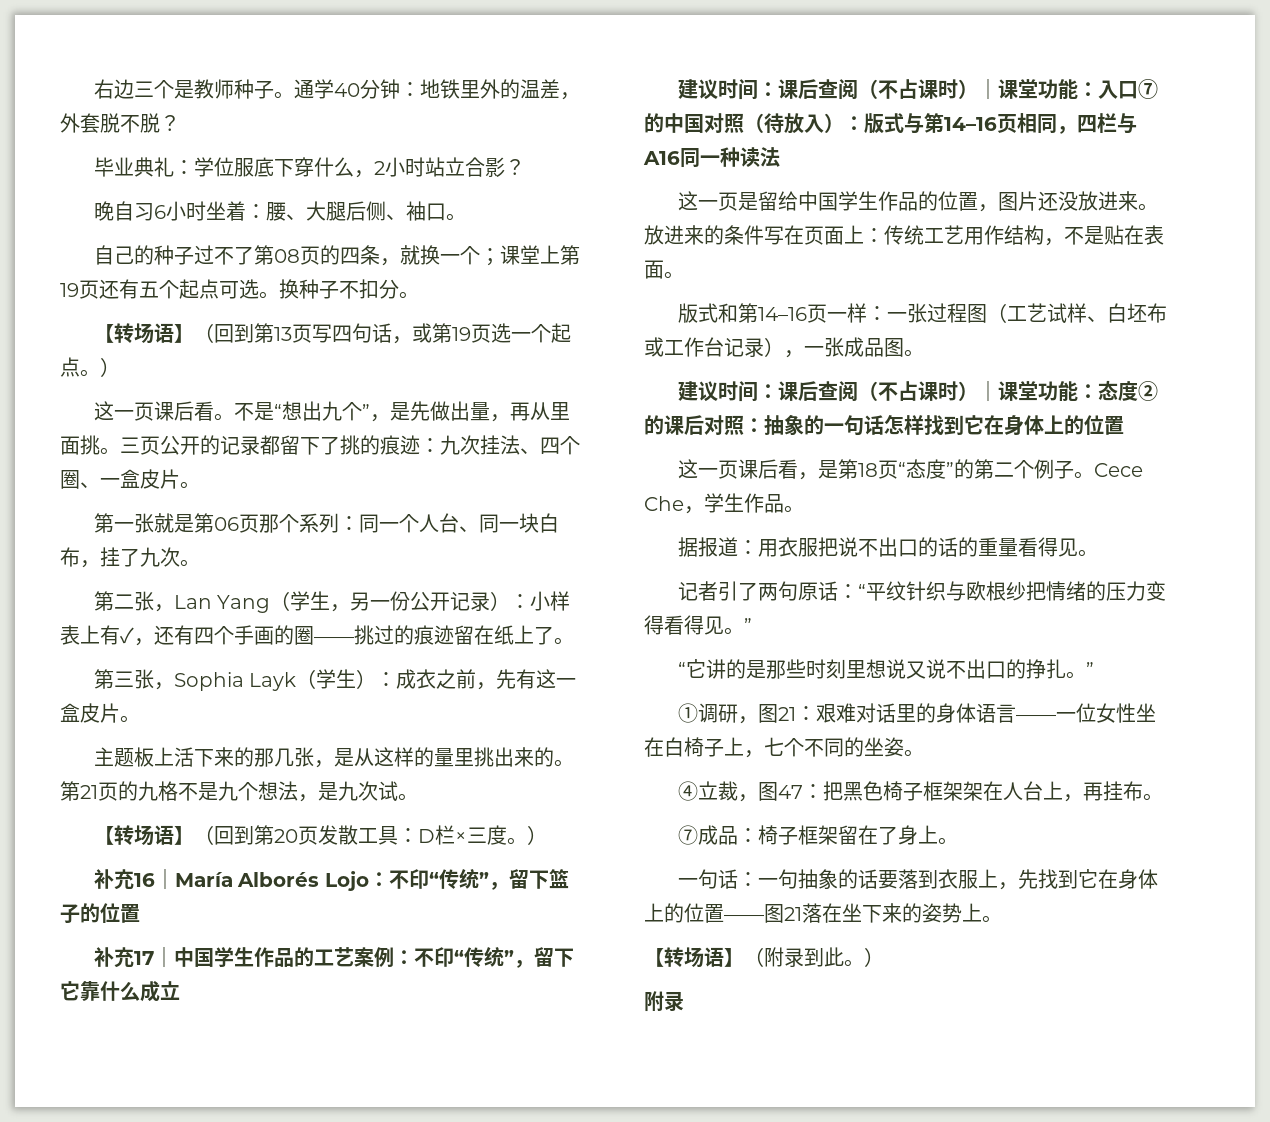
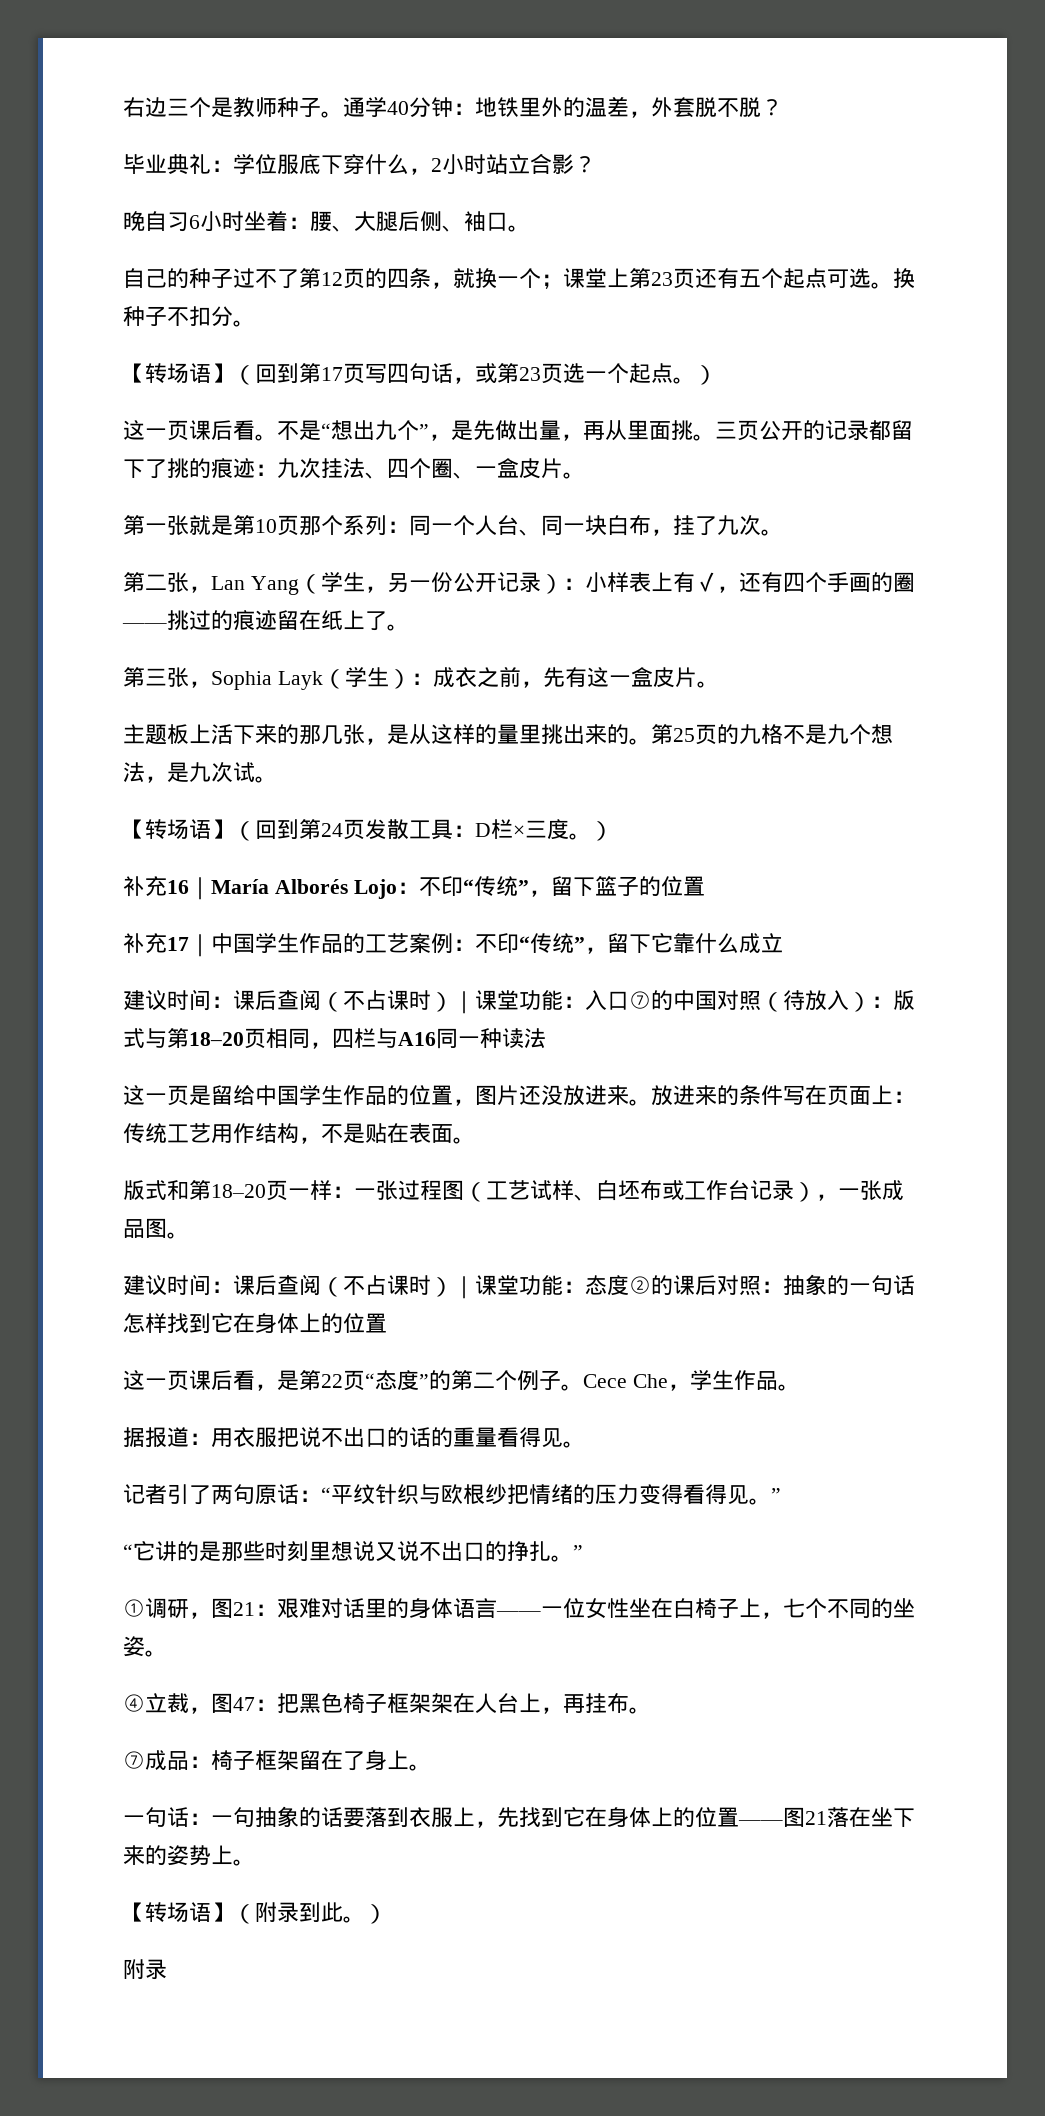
- 自己的种子过不了第08页的四条，就换一个；课堂上第19页还有五个起点可选。
+ 自己的种子过不了第12页的四条，就换一个；课堂上第23页还有五个起点可选。
- 【转场语】（回到第13页写四句话，或第19页选一个起点。）
+ 【转场语】（回到第17页写四句话，或第23页选一个起点。）
- 第一张就是第06页那个系列：同一个人台、同一块白布，挂了九次。
+ 第一张就是第10页那个系列：同一个人台、同一块白布，挂了九次。
- 第21页的九格不是九个想法，是九次试。
+ 第25页的九格不是九个想法，是九次试。
- 【转场语】（回到第20页发散工具：D栏×三度。）
+ 【转场语】（回到第24页发散工具：D栏×三度。）
- 建议时间：课后查阅（不占课时）｜课堂功能：入口⑦的中国对照（待放入）：版式与第14–16页相同，四栏与A16同一种读法
+ 建议时间：课后查阅（不占课时）｜课堂功能：入口⑦的中国对照（待放入）：版式与第18–20页相同，四栏与A16同一种读法
- 版式和第14–16页一样：一张过程图（工艺试样、白坯布或工作台记录），一张成品图。
+ 版式和第18–20页一样：一张过程图（工艺试样、白坯布或工作台记录），一张成品图。
- 这一页课后看，是第18页“态度”的第二个例子。
+ 这一页课后看，是第22页“态度”的第二个例子。

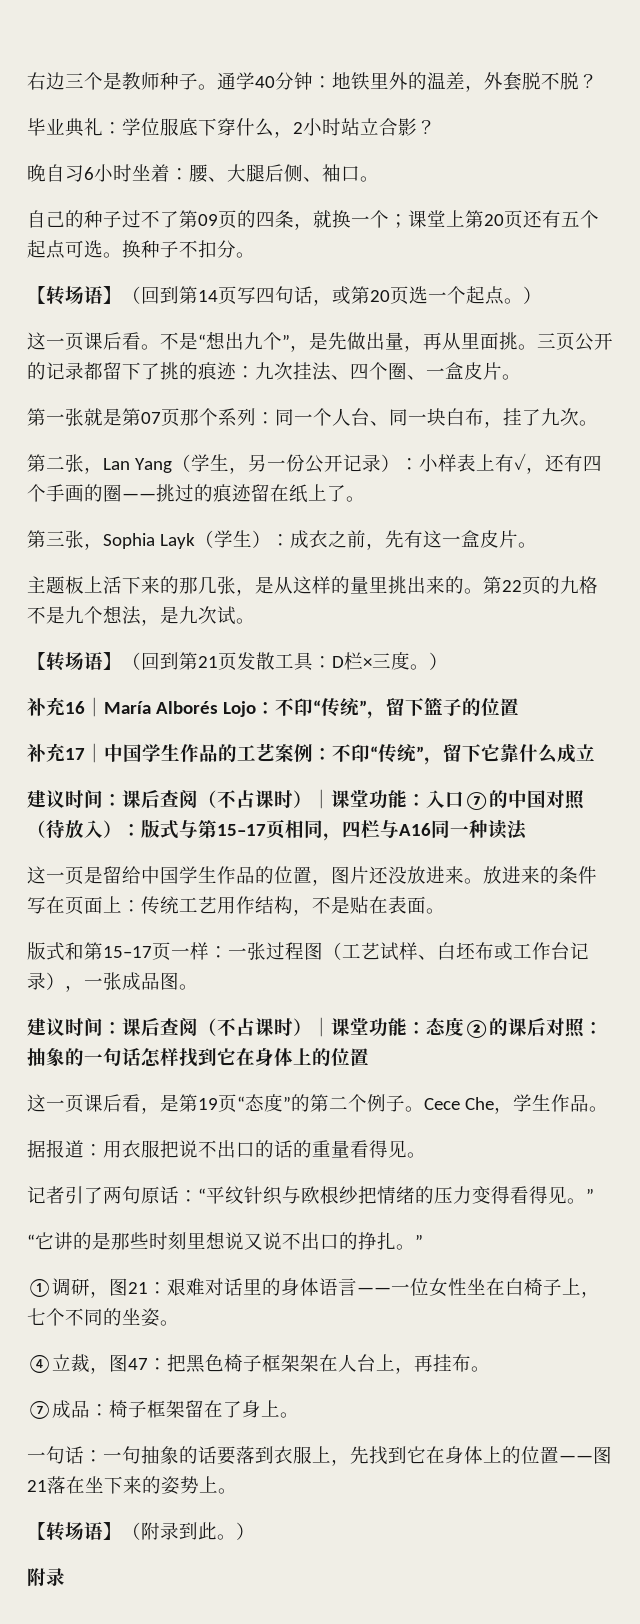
- 自己的种子过不了第12页的四条，就换一个；课堂上第23页还有五个起点可选。
+ 自己的种子过不了第09页的四条，就换一个；课堂上第20页还有五个起点可选。
- 【转场语】（回到第17页写四句话，或第23页选一个起点。）
+ 【转场语】（回到第14页写四句话，或第20页选一个起点。）
- 第一张就是第10页那个系列：同一个人台、同一块白布，挂了九次。
+ 第一张就是第07页那个系列：同一个人台、同一块白布，挂了九次。
- 第25页的九格不是九个想法，是九次试。
+ 第22页的九格不是九个想法，是九次试。
- 【转场语】（回到第24页发散工具：D栏×三度。）
+ 【转场语】（回到第21页发散工具：D栏×三度。）
- 建议时间：课后查阅（不占课时）｜课堂功能：入口⑦的中国对照（待放入）：版式与第18–20页相同，四栏与A16同一种读法
+ 建议时间：课后查阅（不占课时）｜课堂功能：入口⑦的中国对照（待放入）：版式与第15–17页相同，四栏与A16同一种读法
- 版式和第18–20页一样：一张过程图（工艺试样、白坯布或工作台记录），一张成品图。
+ 版式和第15–17页一样：一张过程图（工艺试样、白坯布或工作台记录），一张成品图。
- 这一页课后看，是第22页“态度”的第二个例子。
+ 这一页课后看，是第19页“态度”的第二个例子。

